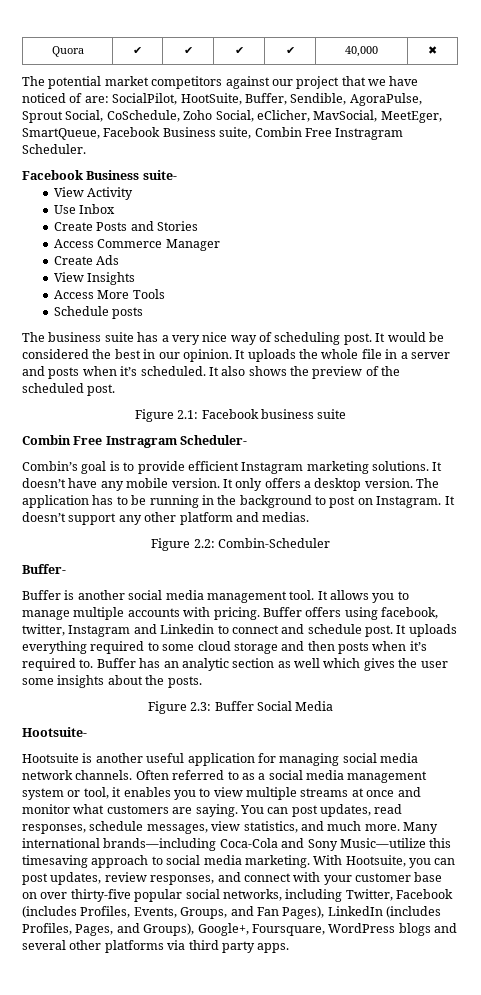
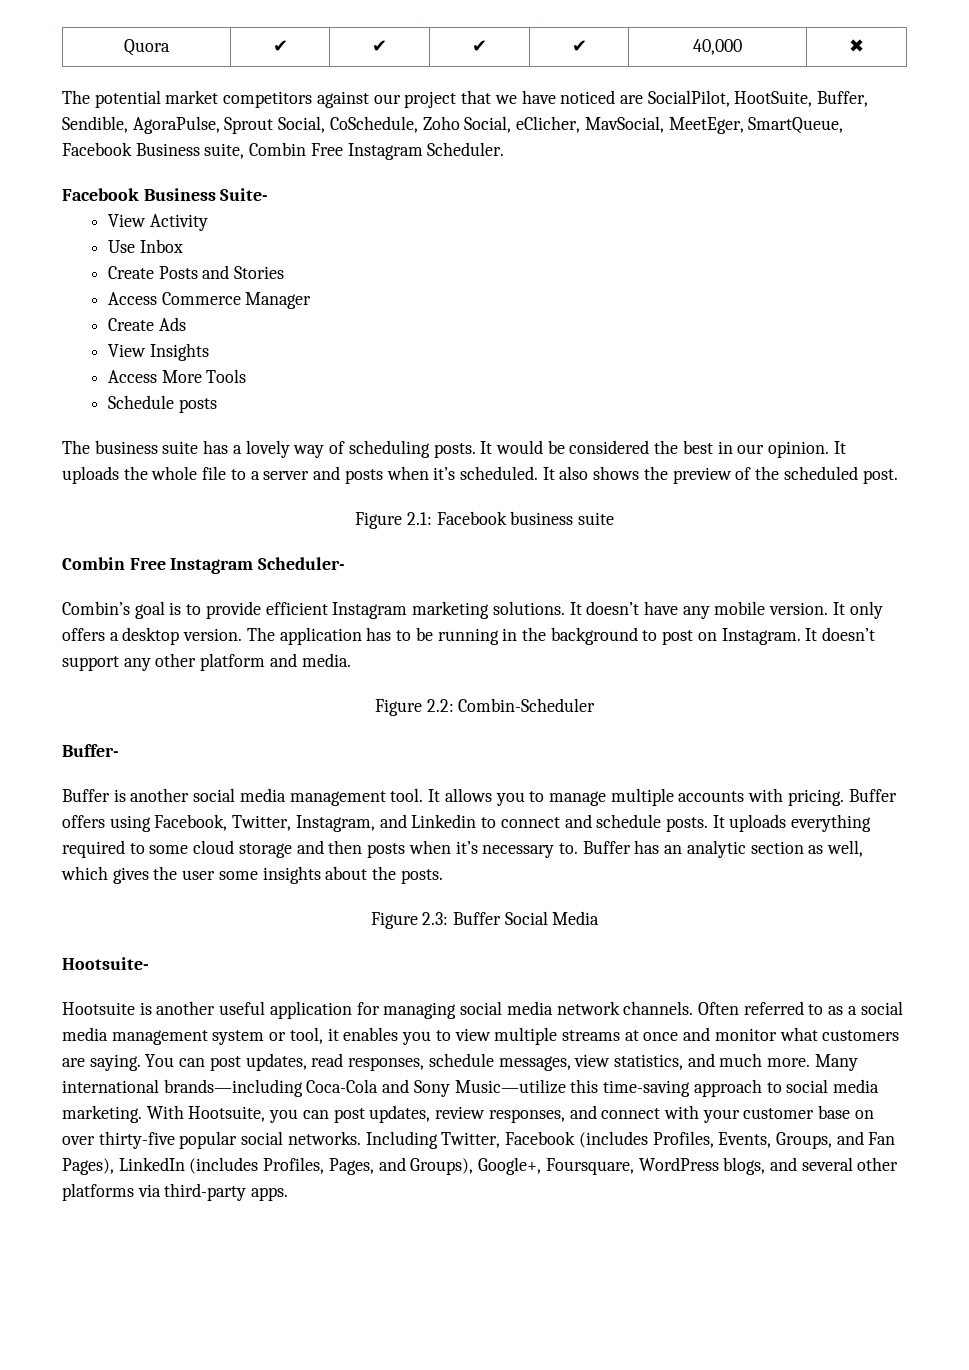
- The potential market competitors against our project that we have noticed of are: SocialPilot, HootSuite, Buffer, Sendible, AgoraPulse, Sprout Social, CoSchedule, Zoho Social, eClicher, MavSocial, MeetEger, SmartQueue, Facebook Business suite, Combin Free Instragram Scheduler.
+ The potential market competitors against our project that we have noticed are SocialPilot, HootSuite, Buffer, Sendible, AgoraPulse, Sprout Social, CoSchedule, Zoho Social, eClicher, MavSocial, MeetEger, SmartQueue, Facebook Business suite, Combin Free Instagram Scheduler.
- Facebook Business suite-
+ Facebook Business Suite-
- The business suite has a very nice way of scheduling post.
+ The business suite has a lovely way of scheduling posts.
- It uploads the whole file in a server and posts when it’s scheduled.
+ It uploads the whole file to a server and posts when it’s scheduled.
- Combin Free Instragram Scheduler-
+ Combin Free Instagram Scheduler-
- It doesn’t support any other platform and medias.
+ It doesn’t support any other platform and media.
- Buffer offers using facebook, twitter, Instagram and Linkedin to connect and schedule post.
+ Buffer offers using Facebook, Twitter, Instagram, and Linkedin to connect and schedule posts.
- It uploads everything required to some cloud storage and then posts when it’s required to.
+ It uploads everything required to some cloud storage and then posts when it’s necessary to.
- Buffer has an analytic section as well which gives the user some insights about the posts.
+ Buffer has an analytic section as well, which gives the user some insights about the posts.
- Many international brands—including Coca-Cola and Sony Music—utilize this timesaving approach to social media marketing.
+ Many international brands—including Coca-Cola and Sony Music—utilize this time-saving approach to social media marketing.
- With Hootsuite, you can post updates, review responses, and connect with your customer base on over thirty-five popular social networks, including Twitter, Facebook (includes Profiles, Events, Groups, and Fan Pages), LinkedIn (includes Profiles, Pages, and Groups), Google+, Foursquare, WordPress blogs and several other platforms via third party apps.
+ With Hootsuite, you can post updates, review responses, and connect with your customer base on over thirty-five popular social networks. Including Twitter, Facebook (includes Profiles, Events, Groups, and Fan Pages), LinkedIn (includes Profiles, Pages, and Groups), Google+, Foursquare, WordPress blogs, and several other platforms via third-party apps.

